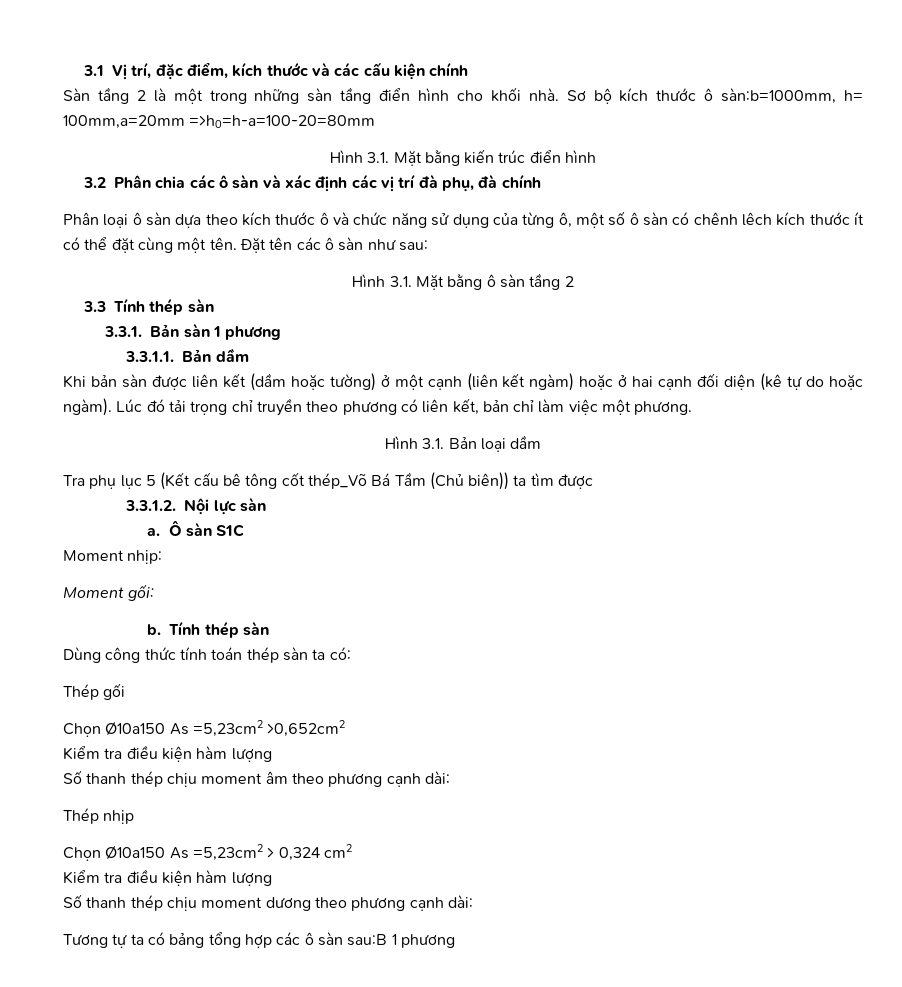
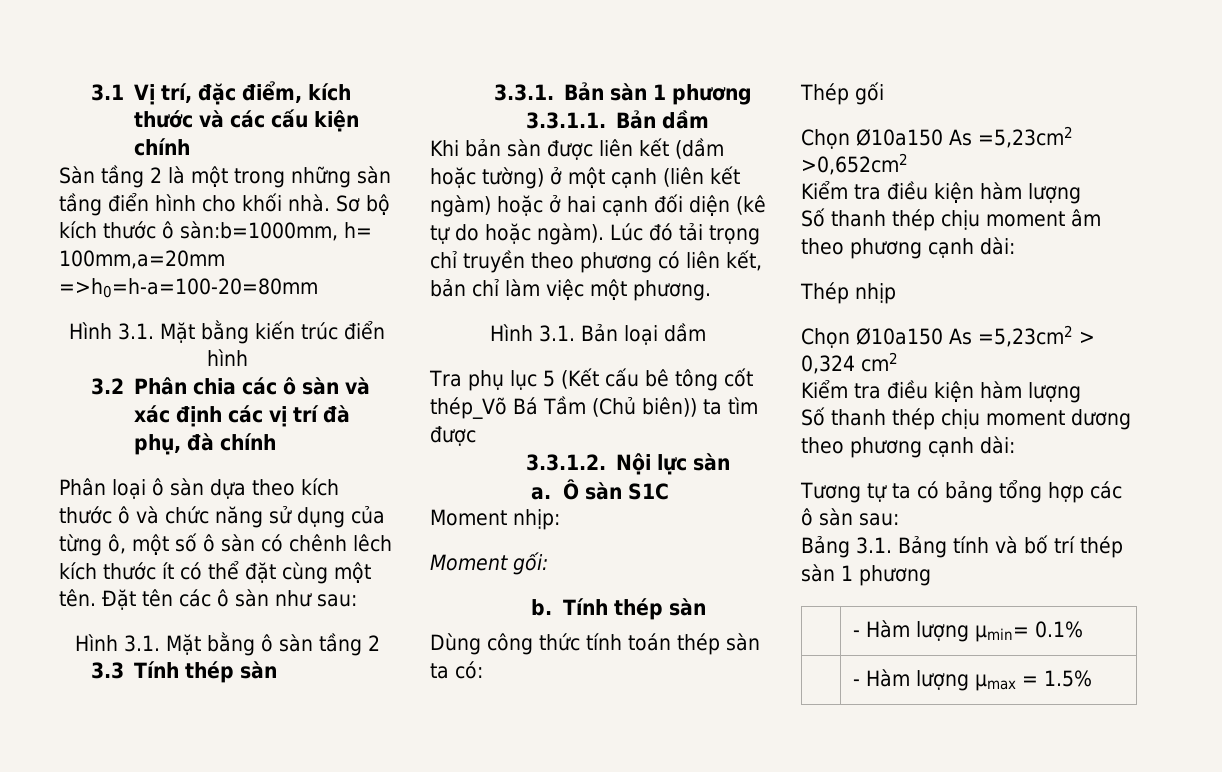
- Tương tự ta có bảng tổng hợp các ô sàn sau:B 1 phương
+ Tương tự ta có bảng tổng hợp các ô sàn sau:
+ Bảng 3.1. Bảng tính và bố trí thép sàn 1 phương
+ | - Hàm lượng μmin= 0.1%
+ | - Hàm lượng μmax = 1.5%

